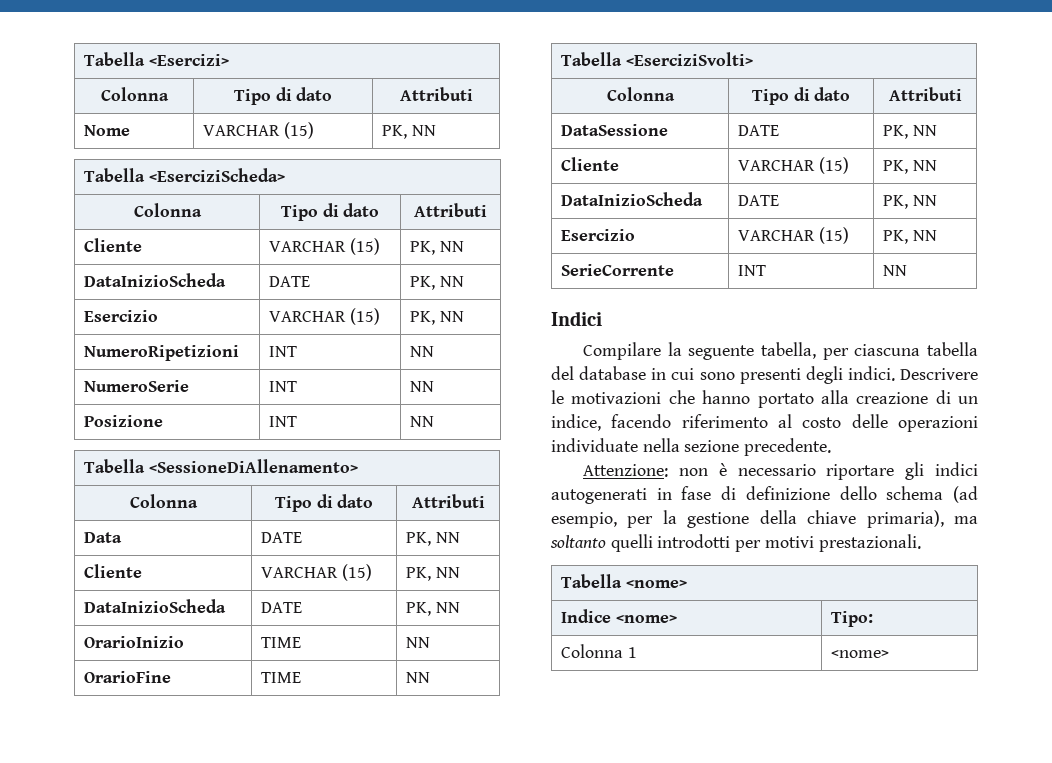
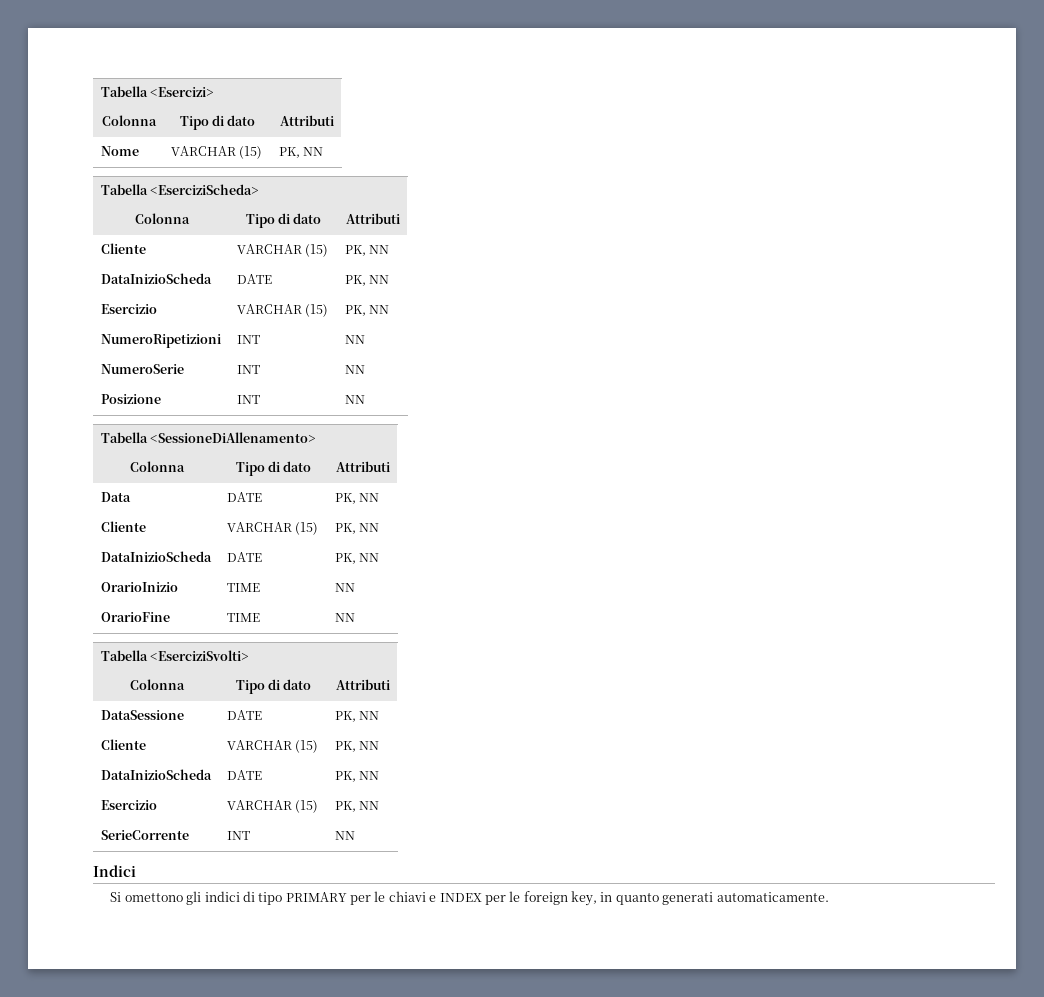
- Compilare la seguente tabella, per ciascuna tabella del database in cui sono presenti degli indici. Descrivere le motivazioni che hanno portato alla creazione di un indice, facendo riferimento al costo delle operazioni individuate nella sezione precedente.
- Attenzione: non è necessario riportare gli indici autogenerati in fase di definizione dello schema (ad esempio, per la gestione della chiave primaria), ma soltanto quelli introdotti per motivi prestazionali.
- Tabella <nome>
- Indice <nome> | Tipo:
- Colonna 1 | <nome>
+ Si omettono gli indici di tipo PRIMARY per le chiavi e INDEX per le foreign key, in quanto generati automaticamente.

